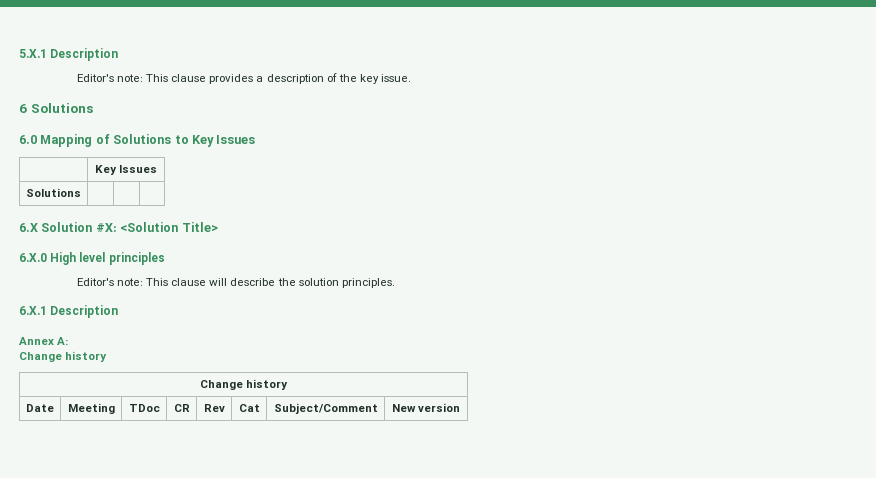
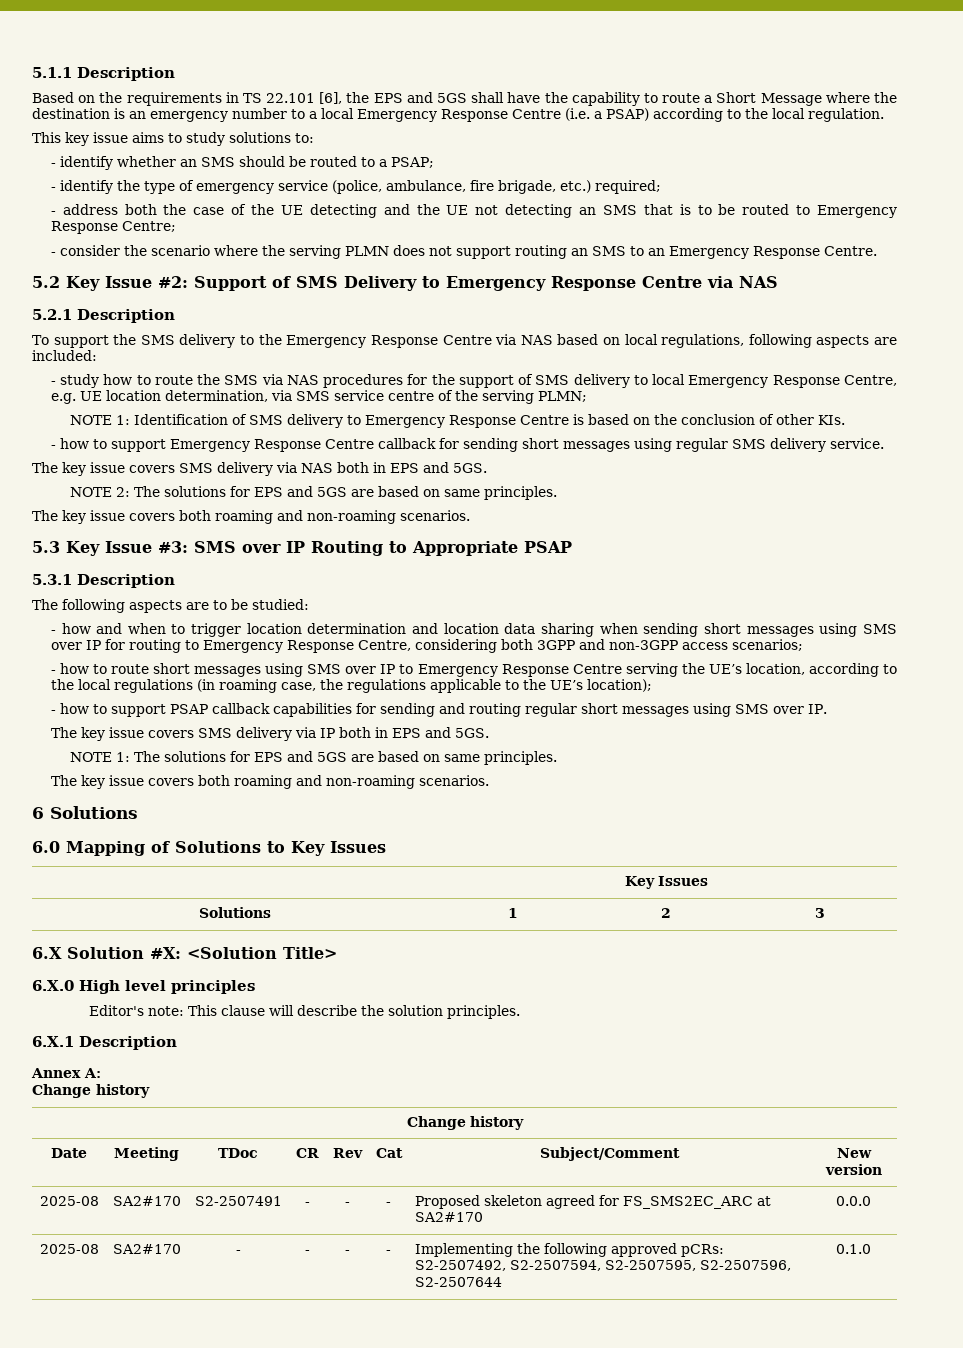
- 5.X.1 Description
- Editor's note: This clause provides a description of the key issue.
+ 5.1.1 Description
+ Based on the requirements in TS 22.101 [6], the EPS and 5GS shall have the capability to route a Short Message where the destination is an emergency number to a local Emergency Response Centre (i.e. a PSAP) according to the local regulation.
+ This key issue aims to study solutions to:
+ - identify whether an SMS should be routed to a PSAP;
+ - identify the type of emergency service (police, ambulance, fire brigade, etc.) required;
+ - address both the case of the UE detecting and the UE not detecting an SMS that is to be routed to Emergency Response Centre;
+ - consider the scenario where the serving PLMN does not support routing an SMS to an Emergency Response Centre.
+ 5.2 Key Issue #2: Support of SMS Delivery to Emergency Response Centre via NAS
+ 5.2.1 Description
+ To support the SMS delivery to the Emergency Response Centre via NAS based on local regulations, following aspects are included:
+ - study how to route the SMS via NAS procedures for the support of SMS delivery to local Emergency Response Centre, e.g. UE location determination, via SMS service centre of the serving PLMN;
+ NOTE 1: Identification of SMS delivery to Emergency Response Centre is based on the conclusion of other KIs.
+ - how to support Emergency Response Centre callback for sending short messages using regular SMS delivery service.
+ The key issue covers SMS delivery via NAS both in EPS and 5GS.
+ NOTE 2: The solutions for EPS and 5GS are based on same principles.
+ The key issue covers both roaming and non-roaming scenarios.
+ 5.3 Key Issue #3: SMS over IP Routing to Appropriate PSAP
+ 5.3.1 Description
+ The following aspects are to be studied:
+ - how and when to trigger location determination and location data sharing when sending short messages using SMS over IP for routing to Emergency Response Centre, considering both 3GPP and non-3GPP access scenarios;
+ - how to route short messages using SMS over IP to Emergency Response Centre serving the UE’s location, according to the local regulations (in roaming case, the regulations applicable to the UE’s location);
+ - how to support PSAP callback capabilities for sending and routing regular short messages using SMS over IP.
+ The key issue covers SMS delivery via IP both in EPS and 5GS.
+ NOTE 1: The solutions for EPS and 5GS are based on same principles.
+ The key issue covers both roaming and non-roaming scenarios.
- Solutions | | |
+ Solutions | 1 | 2 | 3
+ 2025-08 | SA2#170 | S2-2507491 | - | - | - | Proposed skeleton agreed for FS_SMS2EC_ARC at SA2#170 | 0.0.0
+ 2025-08 | SA2#170 | - | - | - | - | Implementing the following approved pCRs: S2-2507492, S2-2507594, S2-2507595, S2-2507596, S2-2507644 | 0.1.0

